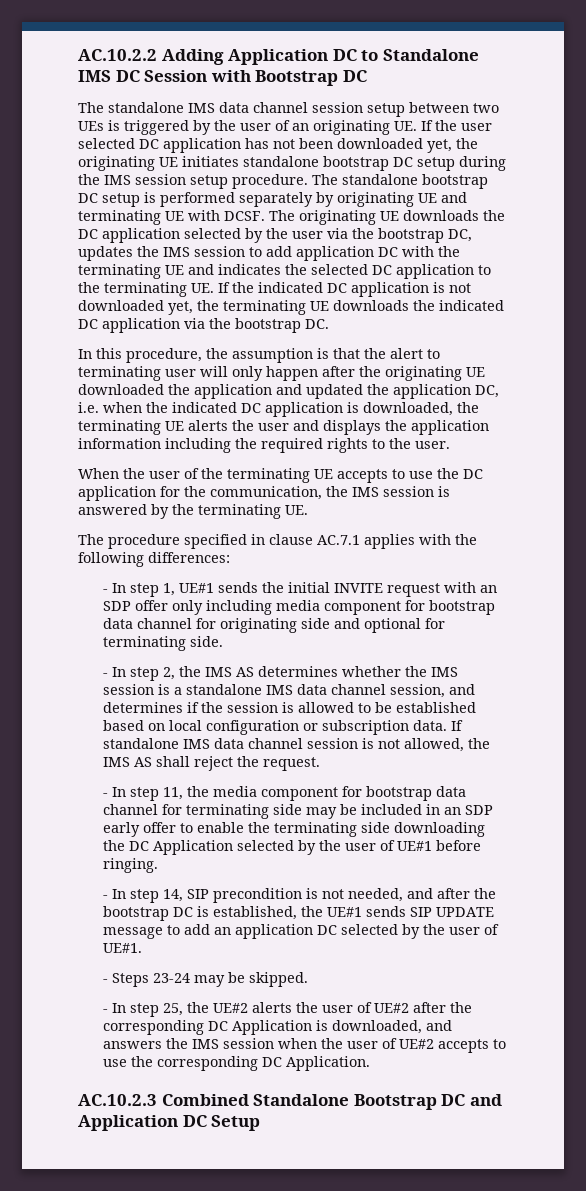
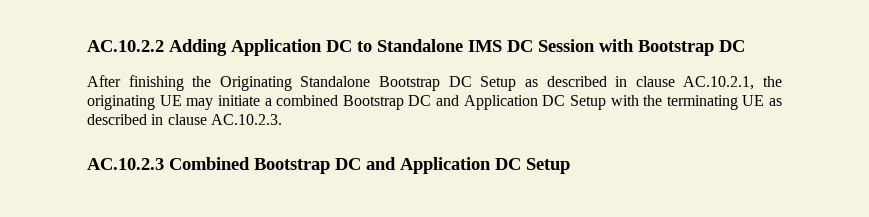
- The standalone IMS data channel session setup between two UEs is triggered by the user of an originating UE. If the user selected DC application has not been downloaded yet, the originating UE initiates standalone bootstrap DC setup during the IMS session setup procedure. The standalone bootstrap DC setup is performed separately by originating UE and terminating UE with DCSF. The originating UE downloads the DC application selected by the user via the bootstrap DC, updates the IMS session to add application DC with the terminating UE and indicates the selected DC application to the terminating UE. If the indicated DC application is not downloaded yet, the terminating UE downloads the indicated DC application via the bootstrap DC.
- In this procedure, the assumption is that the alert to terminating user will only happen after the originating UE downloaded the application and updated the application DC, i.e. when the indicated DC application is downloaded, the terminating UE alerts the user and displays the application information including the required rights to the user.
- When the user of the terminating UE accepts to use the DC application for the communication, the IMS session is answered by the terminating UE.
- The procedure specified in clause AC.7.1 applies with the following differences:
- - In step 1, UE#1 sends the initial INVITE request with an SDP offer only including media component for bootstrap data channel for originating side and optional for terminating side.
- - In step 2, the IMS AS determines whether the IMS session is a standalone IMS data channel session, and determines if the session is allowed to be established based on local configuration or subscription data. If standalone IMS data channel session is not allowed, the IMS AS shall reject the request.
- - In step 11, the media component for bootstrap data channel for terminating side may be included in an SDP early offer to enable the terminating side downloading the DC Application selected by the user of UE#1 before ringing.
- - In step 14, SIP precondition is not needed, and after the bootstrap DC is established, the UE#1 sends SIP UPDATE message to add an application DC selected by the user of UE#1.
- - Steps 23-24 may be skipped.
- - In step 25, the UE#2 alerts the user of UE#2 after the corresponding DC Application is downloaded, and answers the IMS session when the user of UE#2 accepts to use the corresponding DC Application.
- AC.10.2.3 Combined Standalone Bootstrap DC and Application DC Setup
+ After finishing the Originating Standalone Bootstrap DC Setup as described in clause AC.10.2.1, the originating UE may initiate a combined Bootstrap DC and Application DC Setup with the terminating UE as described in clause AC.10.2.3.
+ AC.10.2.3 Combined Bootstrap DC and Application DC Setup

